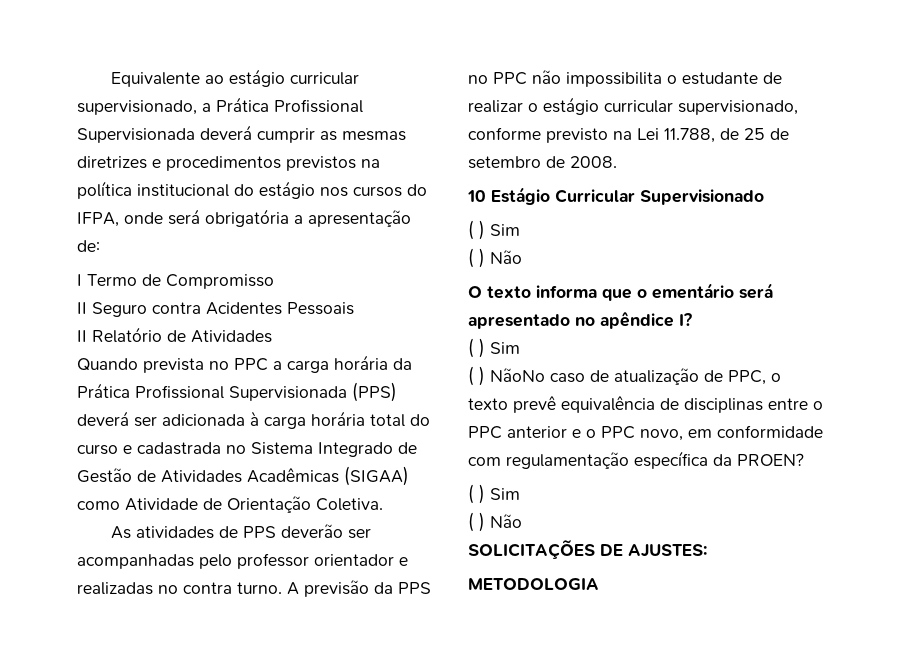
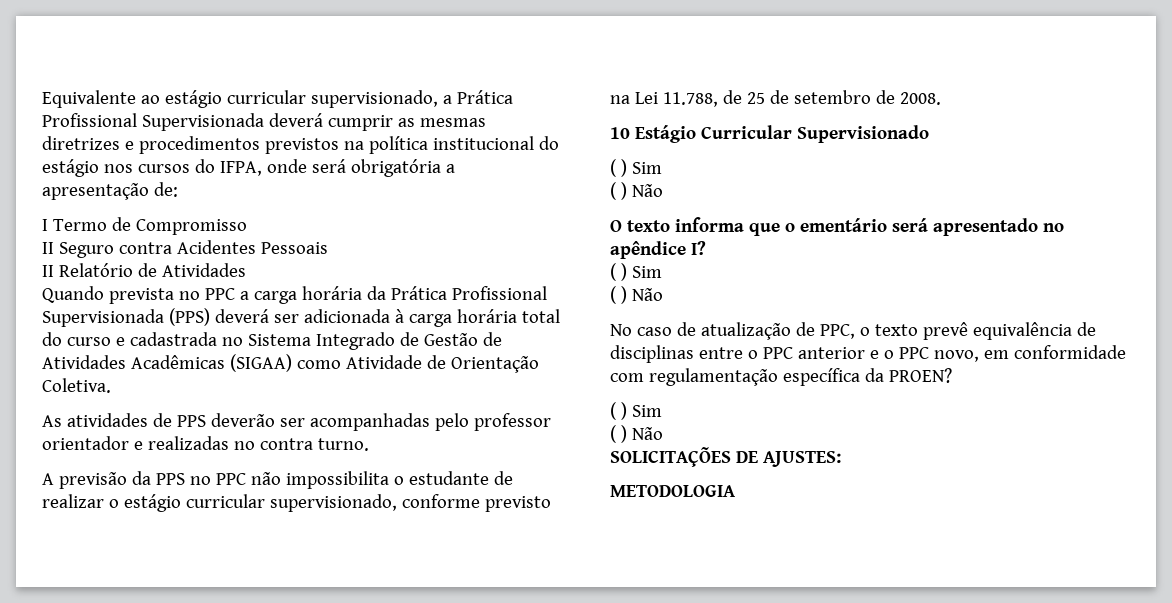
- As atividades de PPS deverão ser acompanhadas pelo professor orientador e realizadas no contra turno. A previsão da PPS no PPC não impossibilita o estudante de realizar o estágio curricular supervisionado, conforme previsto na Lei 11.788, de 25 de setembro de 2008.
+ As atividades de PPS deverão ser acompanhadas pelo professor orientador e realizadas no contra turno.
+ A previsão da PPS no PPC não impossibilita o estudante de realizar o estágio curricular supervisionado, conforme previsto na Lei 11.788, de 25 de setembro de 2008.
  O texto informa que o ementário será apresentado no apêndice I?
  ( ) Sim
- ( ) NãoNo caso de atualização de PPC, o texto prevê equivalência de disciplinas entre o PPC anterior e o PPC novo, em conformidade com regulamentação específica da PROEN?
+ ( ) Não
+ No caso de atualização de PPC, o texto prevê equivalência de disciplinas entre o PPC anterior e o PPC novo, em conformidade com regulamentação específica da PROEN?

